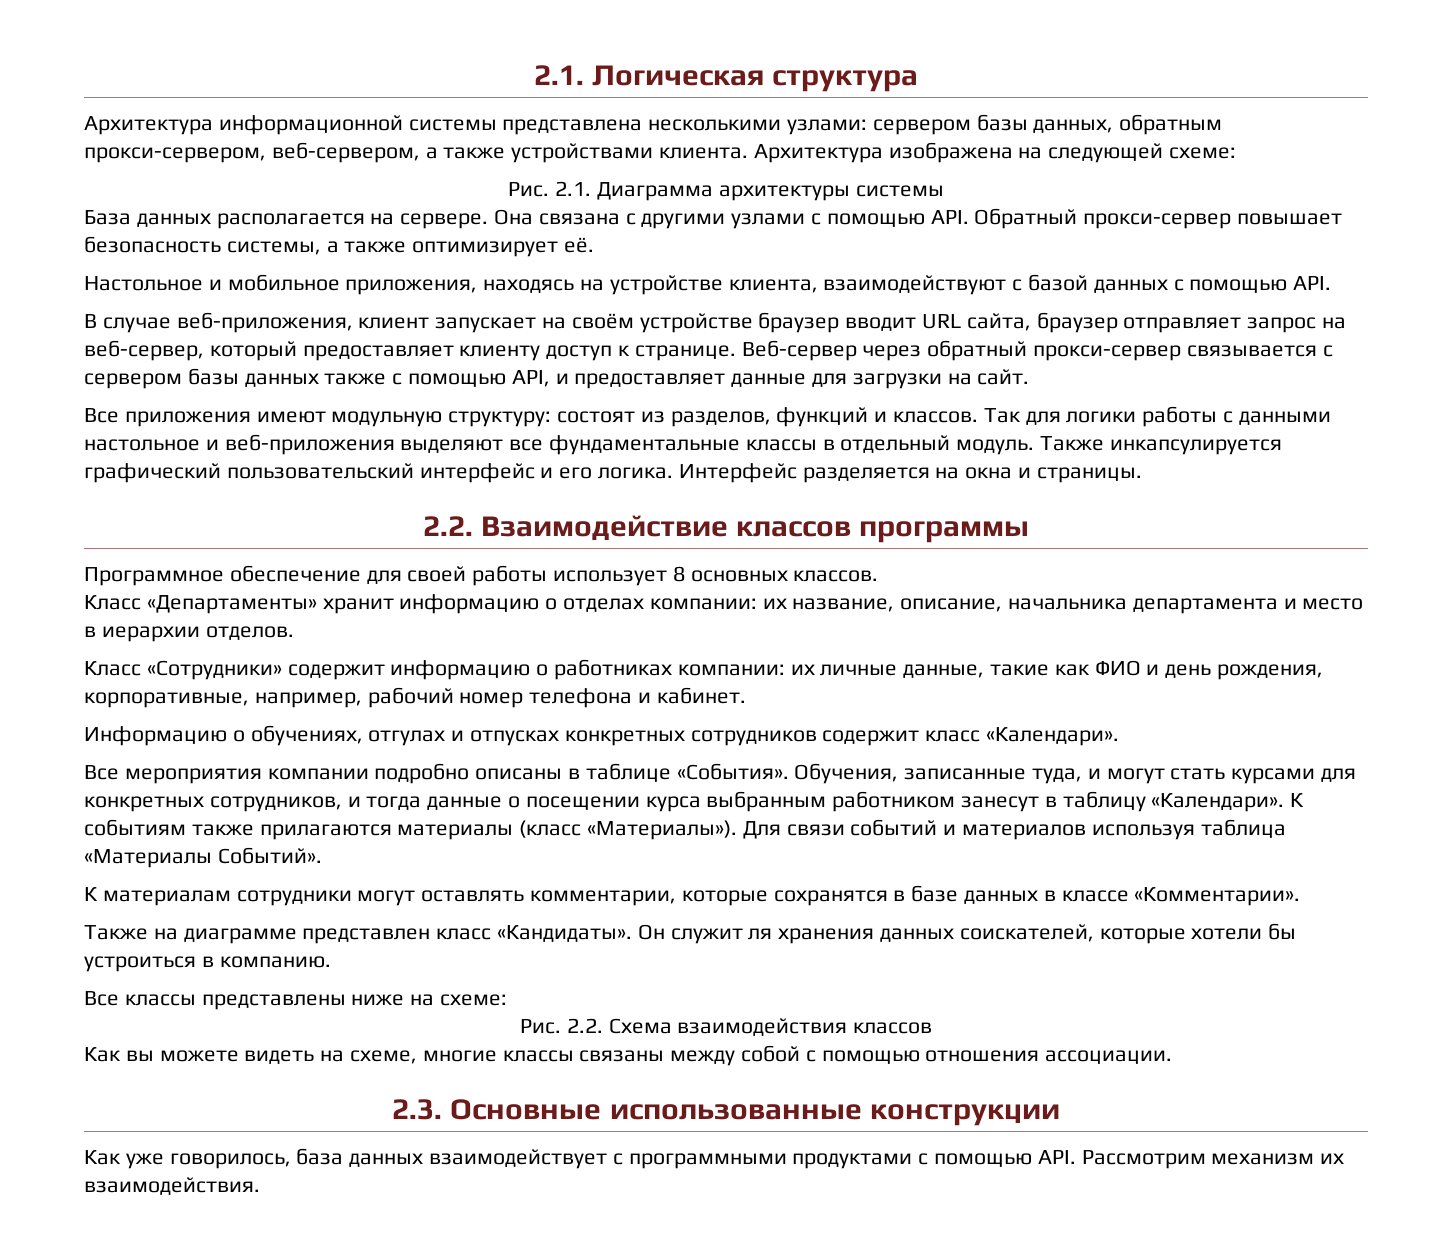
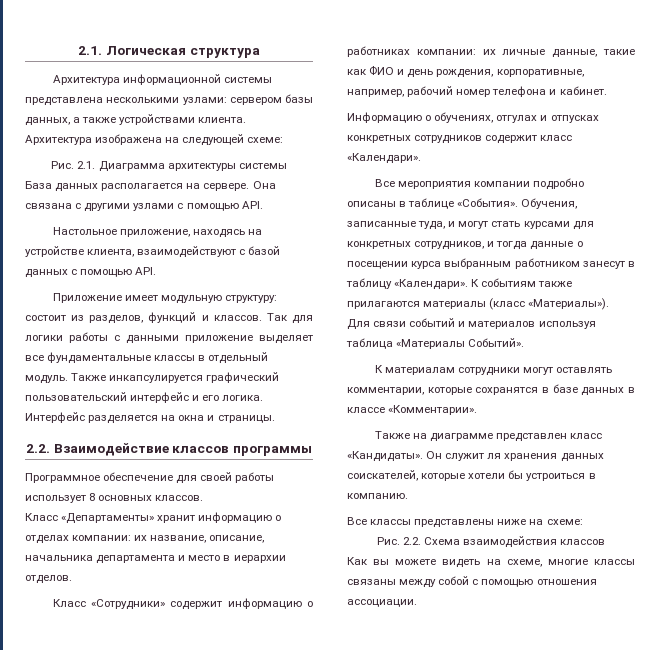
- Архитектура информационной системы представлена несколькими узлами: сервером базы данных, обратным прокси-сервером, веб-сервером, а также устройствами клиента.
+ Архитектура информационной системы представлена несколькими узлами: сервером базы данных, а также устройствами клиента.
- Она связана с другими узлами с помощью API. Обратный прокси-сервер повышает безопасность системы, а также оптимизирует её.
- Настольное и мобильное приложения, находясь на устройстве клиента, взаимодействуют с базой данных с помощью API.
+ Она связана с другими узлами с помощью API.
+ Настольное приложение, находясь на устройстве клиента, взаимодействуют с базой данных с помощью API.
- В случае веб-приложения, клиент запускает на своём устройстве браузер вводит URL сайта, браузер отправляет запрос на веб-сервер, который предоставляет клиенту доступ к странице. Веб-сервер через обратный прокси-сервер связывается с сервером базы данных также с помощью API, и предоставляет данные для загрузки на сайт.
- Все приложения имеют модульную структуру: состоят из разделов, функций и классов.
+ Приложение имеет модульную структуру: состоит из разделов, функций и классов.
- Так для логики работы с данными настольное и веб-приложения выделяют все фундаментальные классы в отдельный модуль.
+ Так для логики работы с данными приложение выделяет все фундаментальные классы в отдельный модуль.
- 2.3. Основные использованные конструкции
- Как уже говорилось, база данных взаимодействует с программными продуктами с помощью API. Рассмотрим механизм их взаимодействия.

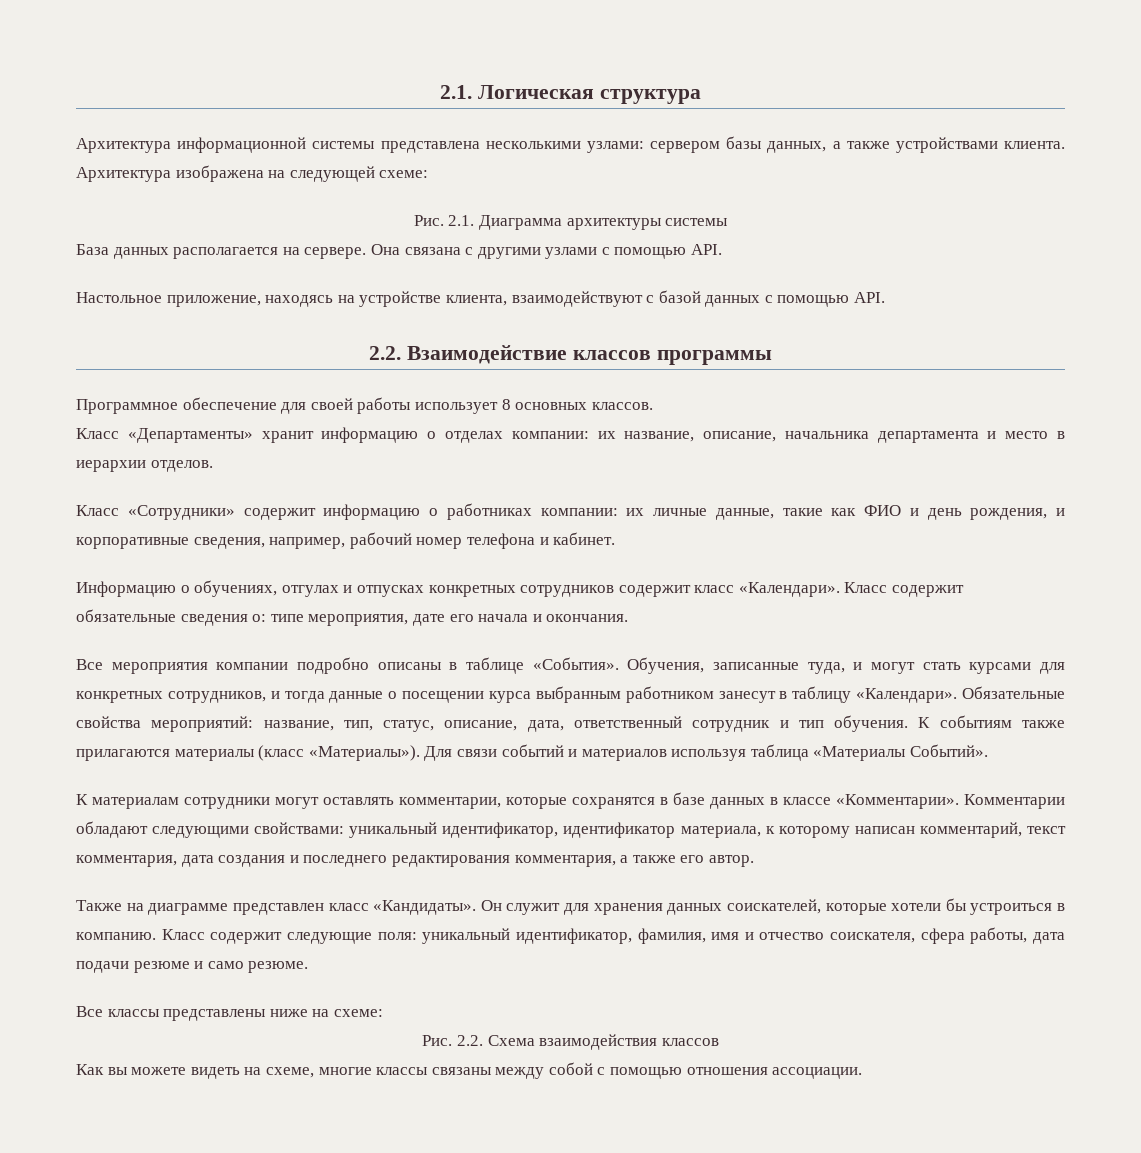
- Приложение имеет модульную структуру: состоит из разделов, функций и классов. Так для логики работы с данными приложение выделяет все фундаментальные классы в отдельный модуль. Также инкапсулируется графический пользовательский интерфейс и его логика. Интерфейс разделяется на окна и страницы.
- Класс «Сотрудники» содержит информацию о работниках компании: их личные данные, такие как ФИО и день рождения, корпоративные, например, рабочий номер телефона и кабинет.
+ Класс «Сотрудники» содержит информацию о работниках компании: их личные данные, такие как ФИО и день рождения, и корпоративные сведения, например, рабочий номер телефона и кабинет.
+ Класс содержит обязательные сведения о: типе мероприятия, дате его начала и окончания.
+ Обязательные свойства мероприятий: название, тип, статус, описание, дата, ответственный сотрудник и тип обучения.
+ Комментарии обладают следующими свойствами: уникальный идентификатор, идентификатор материала, к которому написан комментарий, текст комментария, дата создания и последнего редактирования комментария, а также его автор.
- Он служит ля хранения данных соискателей, которые хотели бы устроиться в компанию.
+ Он служит для хранения данных соискателей, которые хотели бы устроиться в компанию. Класс содержит следующие поля: уникальный идентификатор, фамилия, имя и отчество соискателя, сфера работы, дата подачи резюме и само резюме.

